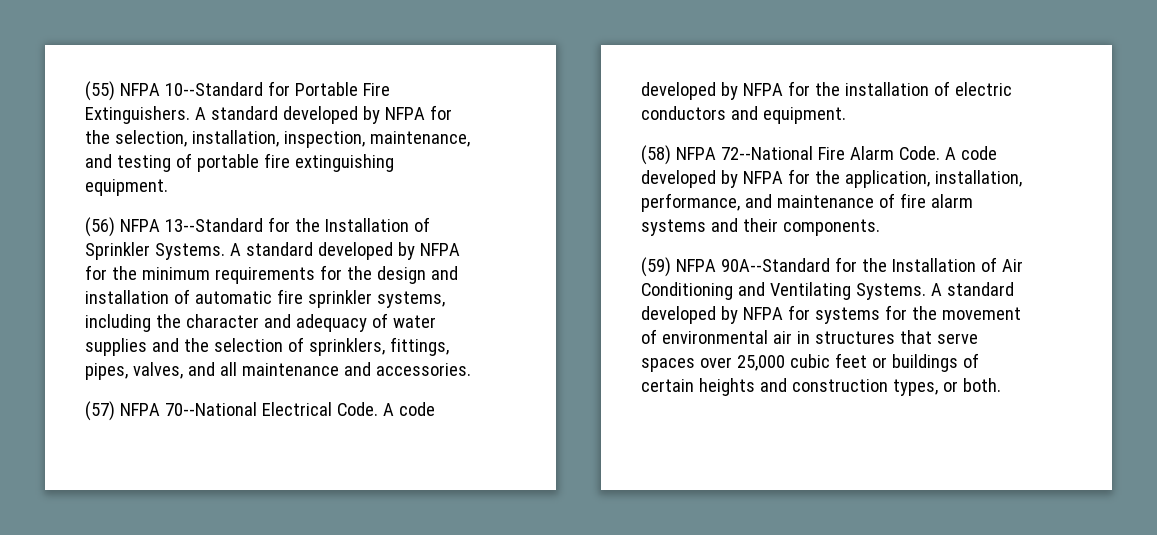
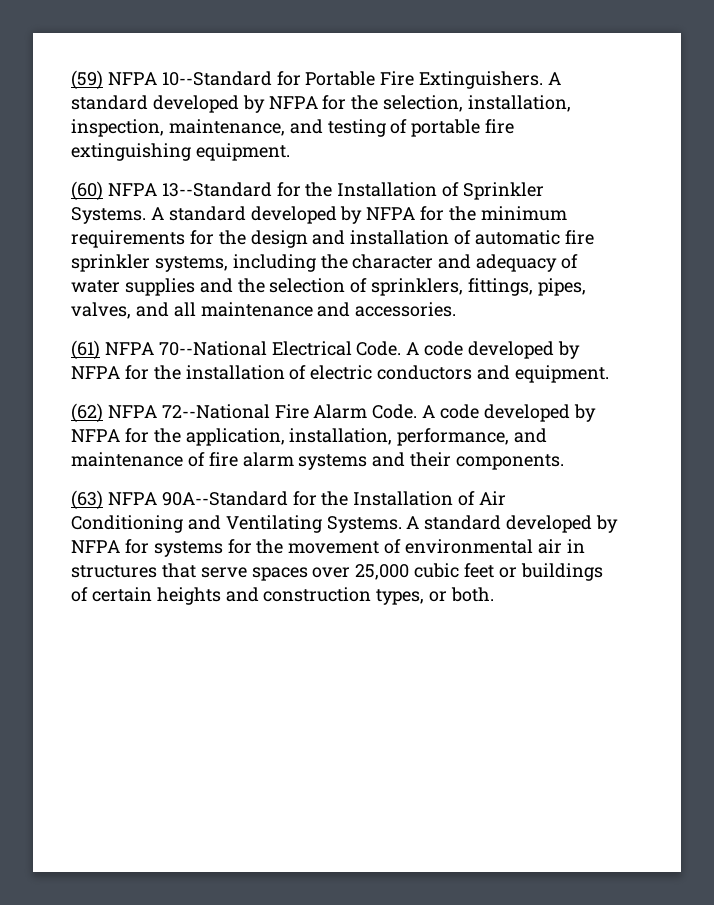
- (55) NFPA 10--Standard for Portable Fire Extinguishers.
+ (59) NFPA 10--Standard for Portable Fire Extinguishers.
- (56) NFPA 13--Standard for the Installation of Sprinkler Systems.
+ (60) NFPA 13--Standard for the Installation of Sprinkler Systems.
- (57) NFPA 70--National Electrical Code.
+ (61) NFPA 70--National Electrical Code.
- (58) NFPA 72--National Fire Alarm Code.
+ (62) NFPA 72--National Fire Alarm Code.
- (59) NFPA 90A--Standard for the Installation of Air Conditioning and Ventilating Systems.
+ (63) NFPA 90A--Standard for the Installation of Air Conditioning and Ventilating Systems.

